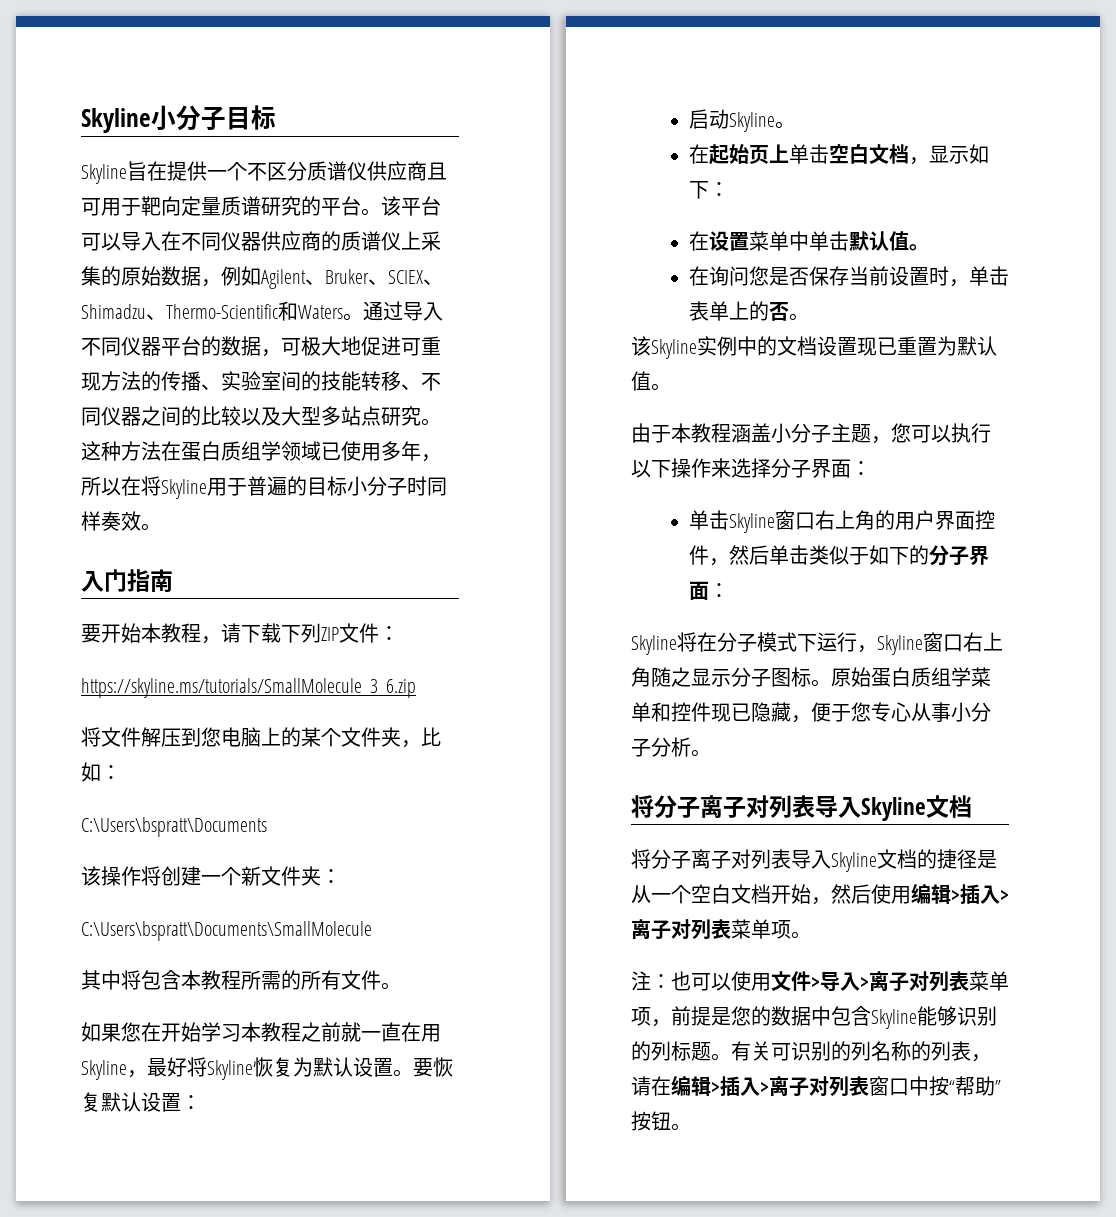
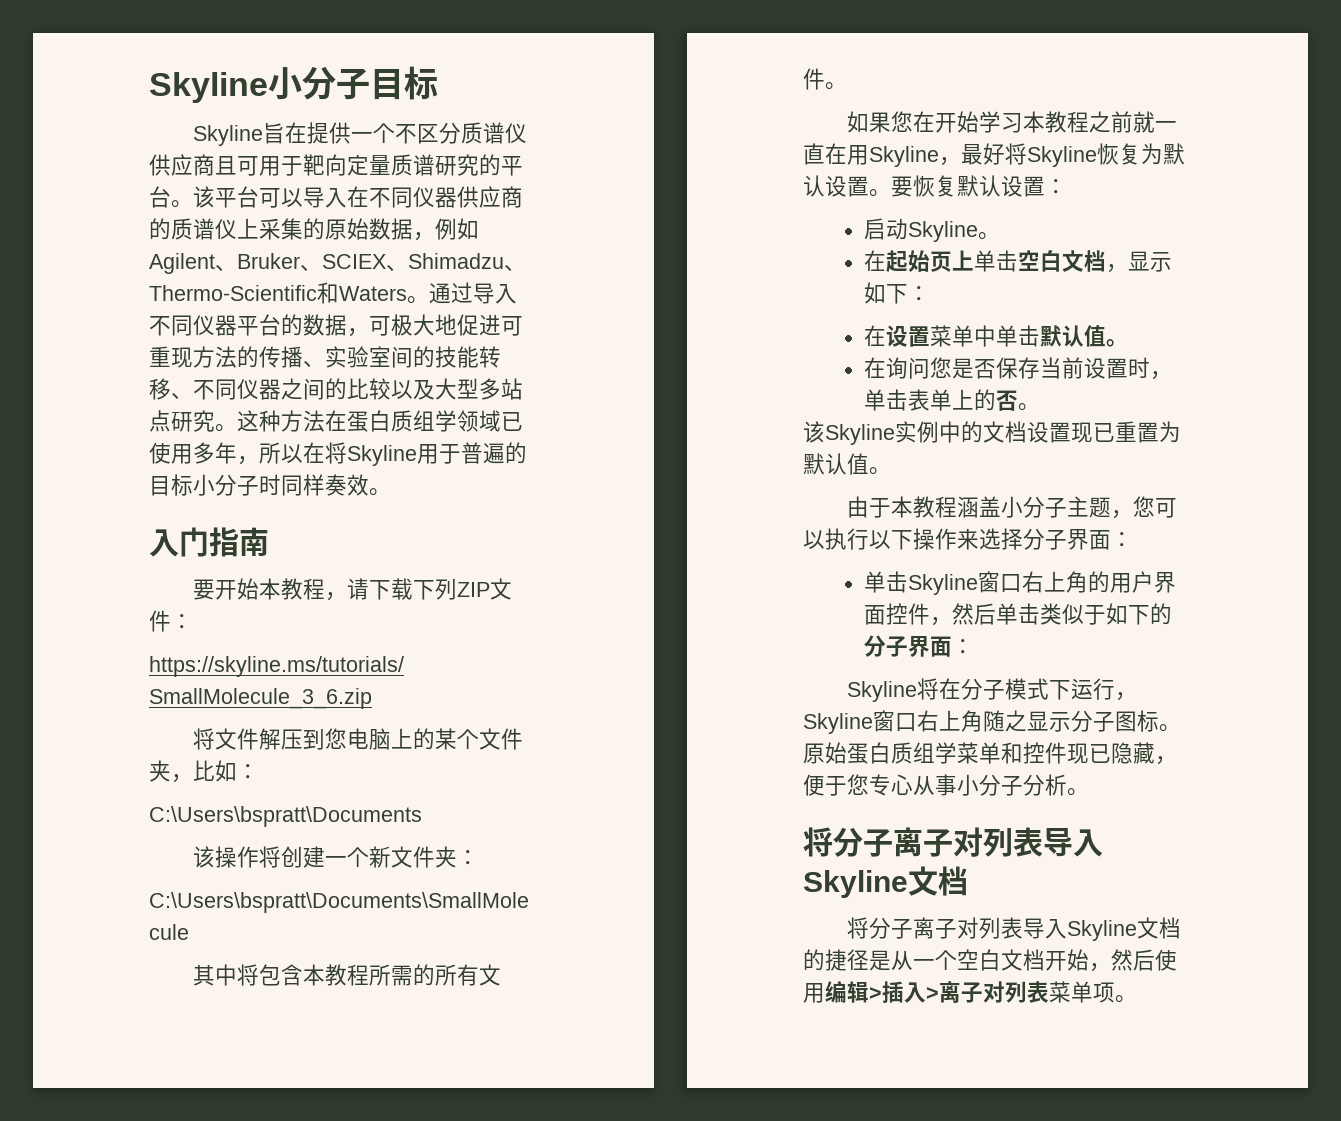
- 注：也可以使用文件>导入>离子对列表菜单项，前提是您的数据中包含Skyline能够识别的列标题。有关可识别的列名称的列表，请在编辑>插入>离子对列表窗口中按“帮助”按钮。

